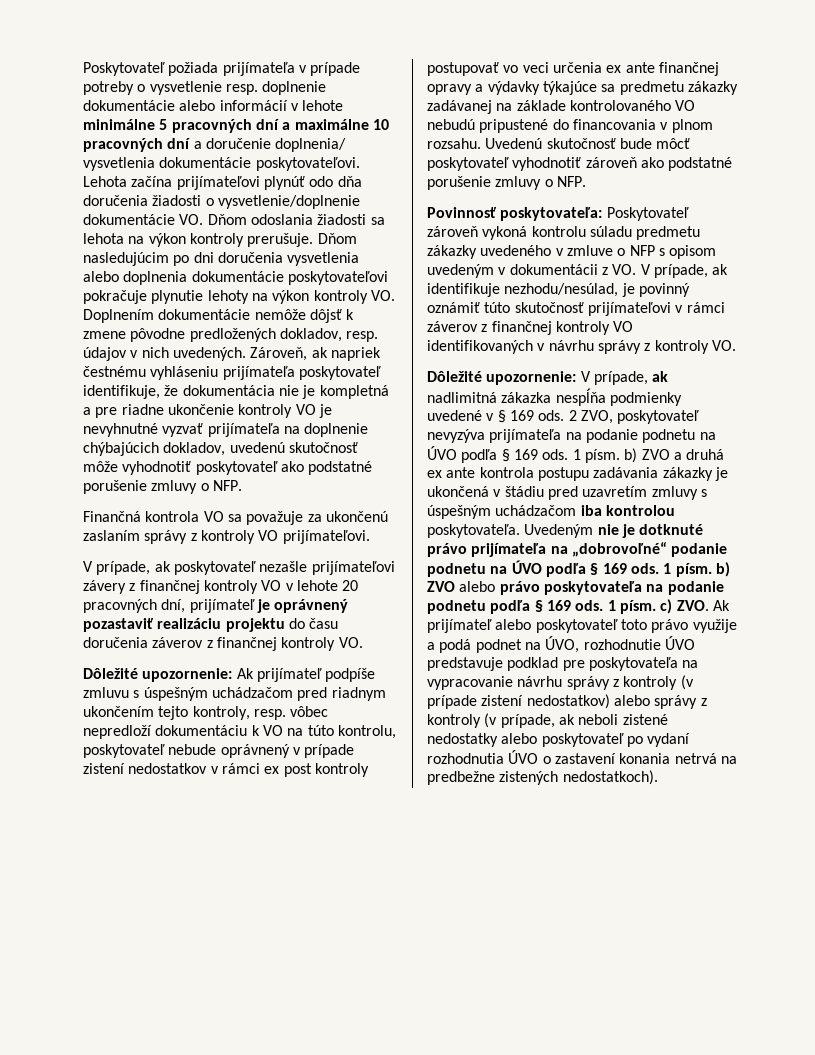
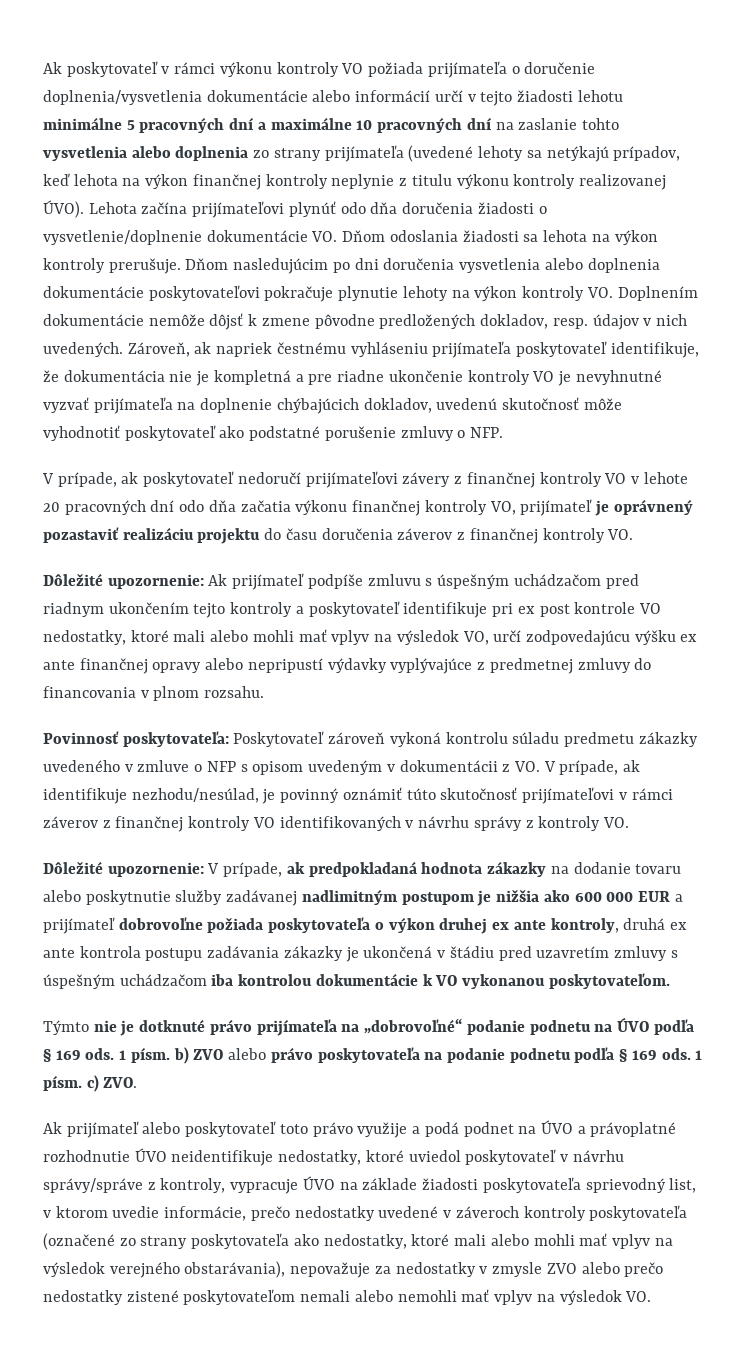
- Poskytovateľ požiada prijímateľa v prípade potreby o vysvetlenie resp. doplnenie dokumentácie alebo informácií v lehote minimálne 5 pracovných dní a maximálne 10 pracovných dní a doručenie doplnenia/ vysvetlenia dokumentácie poskytovateľovi.
+ Ak poskytovateľ v rámci výkonu kontroly VO požiada prijímateľa o doručenie doplnenia/vysvetlenia dokumentácie alebo informácií určí v tejto žiadosti lehotu minimálne 5 pracovných dní a maximálne 10 pracovných dní na zaslanie tohto vysvetlenia alebo doplnenia zo strany prijímateľa (uvedené lehoty sa netýkajú prípadov, keď lehota na výkon finančnej kontroly neplynie z titulu výkonu kontroly realizovanej ÚVO).
- Finančná kontrola VO sa považuje za ukončenú zaslaním správy z kontroly VO prijímateľovi.
- V prípade, ak poskytovateľ nezašle prijímateľovi závery z finančnej kontroly VO v lehote 20 pracovných dní, prijímateľ je oprávnený pozastaviť realizáciu projektu do času doručenia záverov z finančnej kontroly VO.
+ V prípade, ak poskytovateľ nedoručí prijímateľovi závery z finančnej kontroly VO v lehote 20 pracovných dní odo dňa začatia výkonu finančnej kontroly VO, prijímateľ je oprávnený pozastaviť realizáciu projektu do času doručenia záverov z finančnej kontroly VO.
- Dôležité upozornenie: Ak prijímateľ podpíše zmluvu s úspešným uchádzačom pred riadnym ukončením tejto kontroly, resp. vôbec nepredloží dokumentáciu k VO na túto kontrolu, poskytovateľ nebude oprávnený v prípade zistení nedostatkov v rámci ex post kontroly postupovať vo veci určenia ex ante finančnej opravy a výdavky týkajúce sa predmetu zákazky zadávanej na základe kontrolovaného VO nebudú pripustené do financovania v plnom rozsahu. Uvedenú skutočnosť bude môcť poskytovateľ vyhodnotiť zároveň ako podstatné porušenie zmluvy o NFP.
+ Dôležité upozornenie: Ak prijímateľ podpíše zmluvu s úspešným uchádzačom pred riadnym ukončením tejto kontroly a poskytovateľ identifikuje pri ex post kontrole VO nedostatky, ktoré mali alebo mohli mať vplyv na výsledok VO, určí zodpovedajúcu výšku ex ante finančnej opravy alebo nepripustí výdavky vyplývajúce z predmetnej zmluvy do financovania v plnom rozsahu.
- Dôležité upozornenie: V prípade, ak nadlimitná zákazka nespĺňa podmienky uvedené v § 169 ods. 2 ZVO, poskytovateľ nevyzýva prijímateľa na podanie podnetu na ÚVO podľa § 169 ods. 1 písm. b) ZVO a druhá ex ante kontrola postupu zadávania zákazky je ukončená v štádiu pred uzavretím zmluvy s úspešným uchádzačom iba kontrolou poskytovateľa. Uvedeným nie je dotknuté právo prijímateľa na „dobrovoľné“ podanie podnetu na ÚVO podľa § 169 ods.
+ Dôležité upozornenie: V prípade, ak predpokladaná hodnota zákazky na dodanie tovaru alebo poskytnutie služby zadávanej nadlimitným postupom je nižšia ako 600 000 EUR a prijímateľ dobrovoľne požiada poskytovateľa o výkon druhej ex ante kontroly, druhá ex ante kontrola postupu zadávania zákazky je ukončená v štádiu pred uzavretím zmluvy s úspešným uchádzačom iba kontrolou dokumentácie k VO vykonanou poskytovateľom.
+ Týmto nie je dotknuté právo prijímateľa na „dobrovoľné“ podanie podnetu na ÚVO podľa § 169 ods.
- 1 písm. c) ZVO. Ak prijímateľ alebo poskytovateľ toto právo využije a podá podnet na ÚVO, rozhodnutie ÚVO predstavuje podklad pre poskytovateľa na vypracovanie návrhu správy z kontroly (v prípade zistení nedostatkov) alebo správy z kontroly (v prípade, ak neboli zistené nedostatky alebo poskytovateľ po vydaní rozhodnutia ÚVO o zastavení konania netrvá na predbežne zistených nedostatkoch).
+ 1 písm. c) ZVO.
+ Ak prijímateľ alebo poskytovateľ toto právo využije a podá podnet na ÚVO a právoplatné rozhodnutie ÚVO neidentifikuje nedostatky, ktoré uviedol poskytovateľ v návrhu správy/správe z kontroly, vypracuje ÚVO na základe žiadosti poskytovateľa sprievodný list, v ktorom uvedie informácie, prečo nedostatky uvedené v záveroch kontroly poskytovateľa (označené zo strany poskytovateľa ako nedostatky, ktoré mali alebo mohli mať vplyv na výsledok verejného obstarávania), nepovažuje za nedostatky v zmysle ZVO alebo prečo nedostatky zistené poskytovateľom nemali alebo nemohli mať vplyv na výsledok VO.

